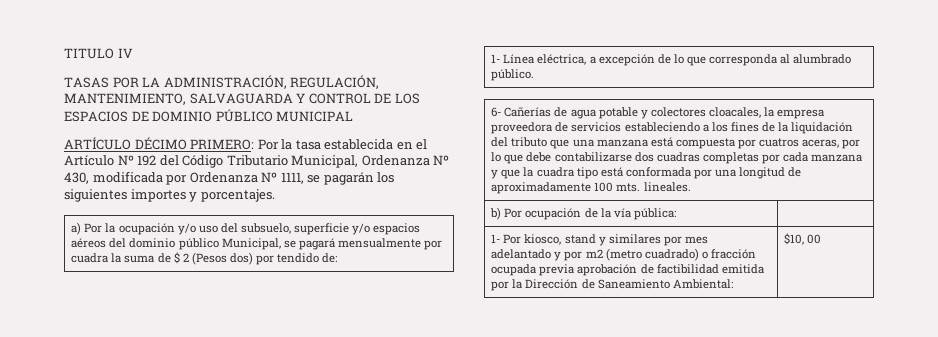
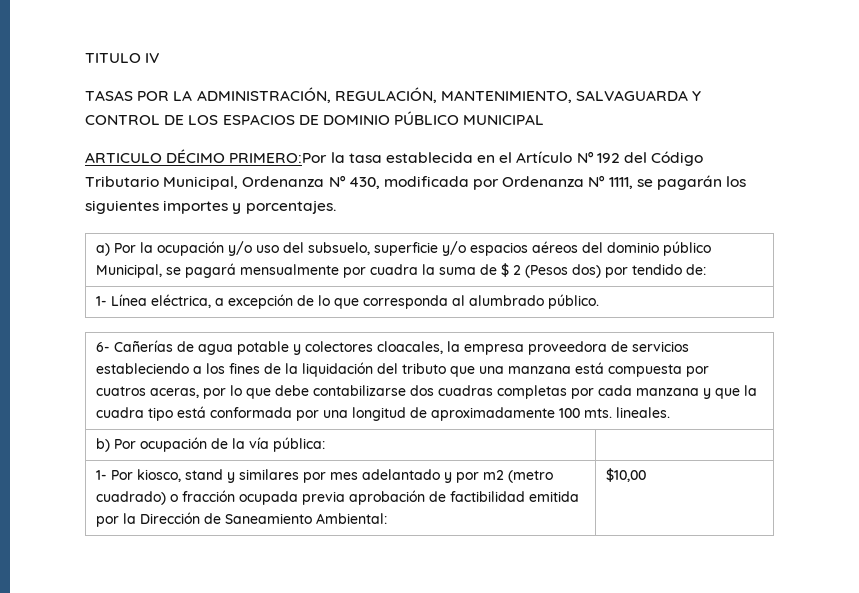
- ARTÍCULO DÉCIMO PRIMERO: Por la tasa establecida en el Artículo Nº 192 del Código Tributario Municipal, Ordenanza Nº 430, modificada por Ordenanza Nº 1111, se pagarán los siguientes importes y porcentajes.
+ ARTICULO DÉCIMO PRIMERO:Por la tasa establecida en el Artículo Nº 192 del Código Tributario Municipal, Ordenanza Nº 430, modificada por Ordenanza Nº 1111, se pagarán los siguientes importes y porcentajes.
- 1- Por kiosco, stand y similares por mes adelantado y por m2 (metro cuadrado) o fracción ocupada previa aprobación de factibilidad emitida por la Dirección de Saneamiento Ambiental: | $10, 00
+ 1- Por kiosco, stand y similares por mes adelantado y por m2 (metro cuadrado) o fracción ocupada previa aprobación de factibilidad emitida por la Dirección de Saneamiento Ambiental: | $10,00

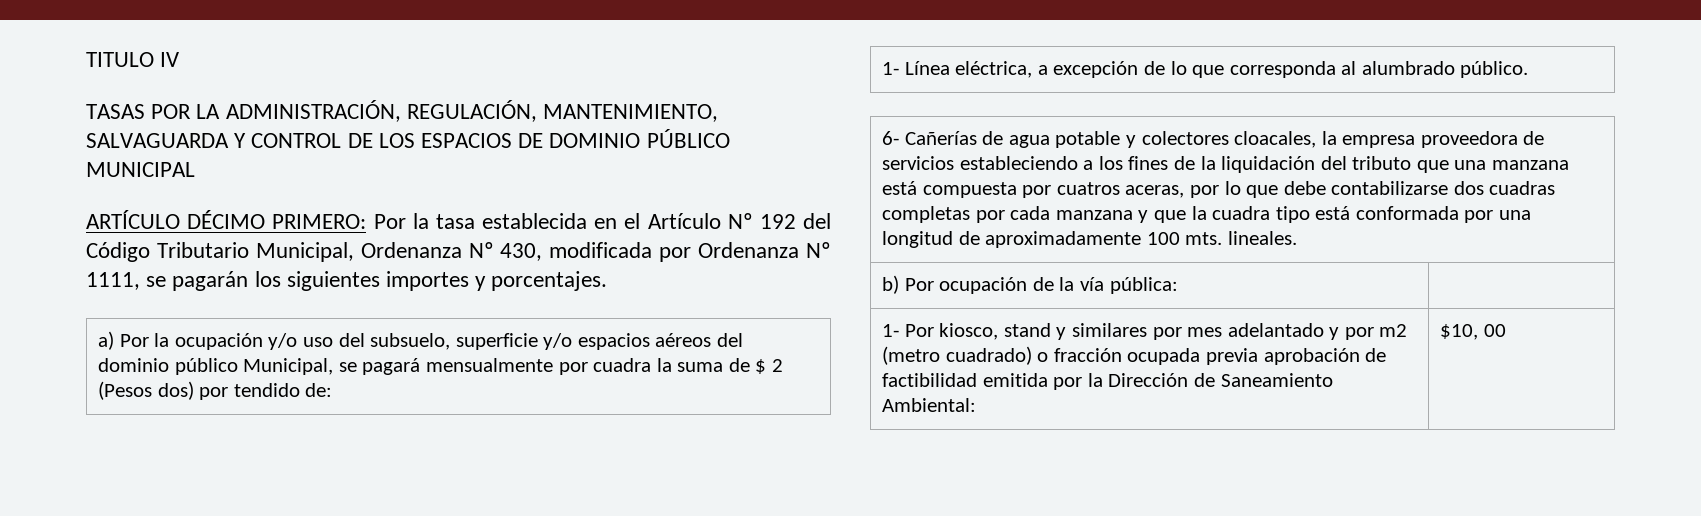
- ARTICULO DÉCIMO PRIMERO:Por la tasa establecida en el Artículo Nº 192 del Código Tributario Municipal, Ordenanza Nº 430, modificada por Ordenanza Nº 1111, se pagarán los siguientes importes y porcentajes.
+ ARTÍCULO DÉCIMO PRIMERO: Por la tasa establecida en el Artículo Nº 192 del Código Tributario Municipal, Ordenanza Nº 430, modificada por Ordenanza Nº 1111, se pagarán los siguientes importes y porcentajes.
- 1- Por kiosco, stand y similares por mes adelantado y por m2 (metro cuadrado) o fracción ocupada previa aprobación de factibilidad emitida por la Dirección de Saneamiento Ambiental: | $10,00
+ 1- Por kiosco, stand y similares por mes adelantado y por m2 (metro cuadrado) o fracción ocupada previa aprobación de factibilidad emitida por la Dirección de Saneamiento Ambiental: | $10, 00

